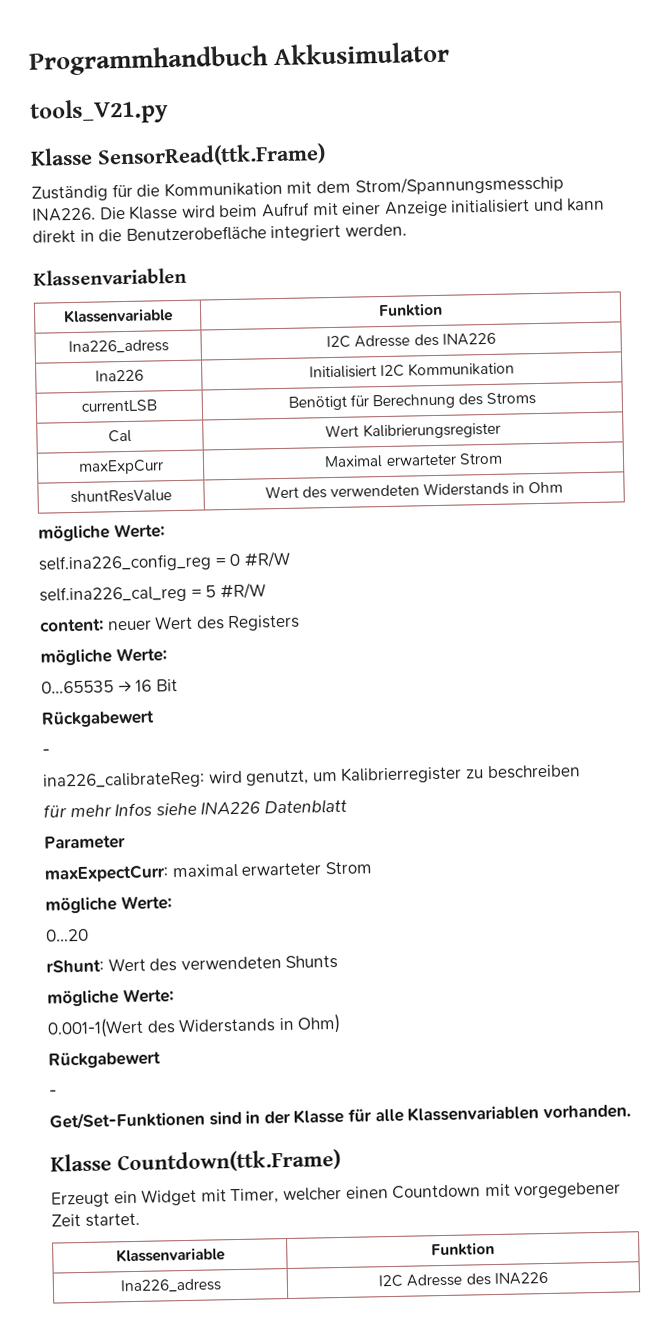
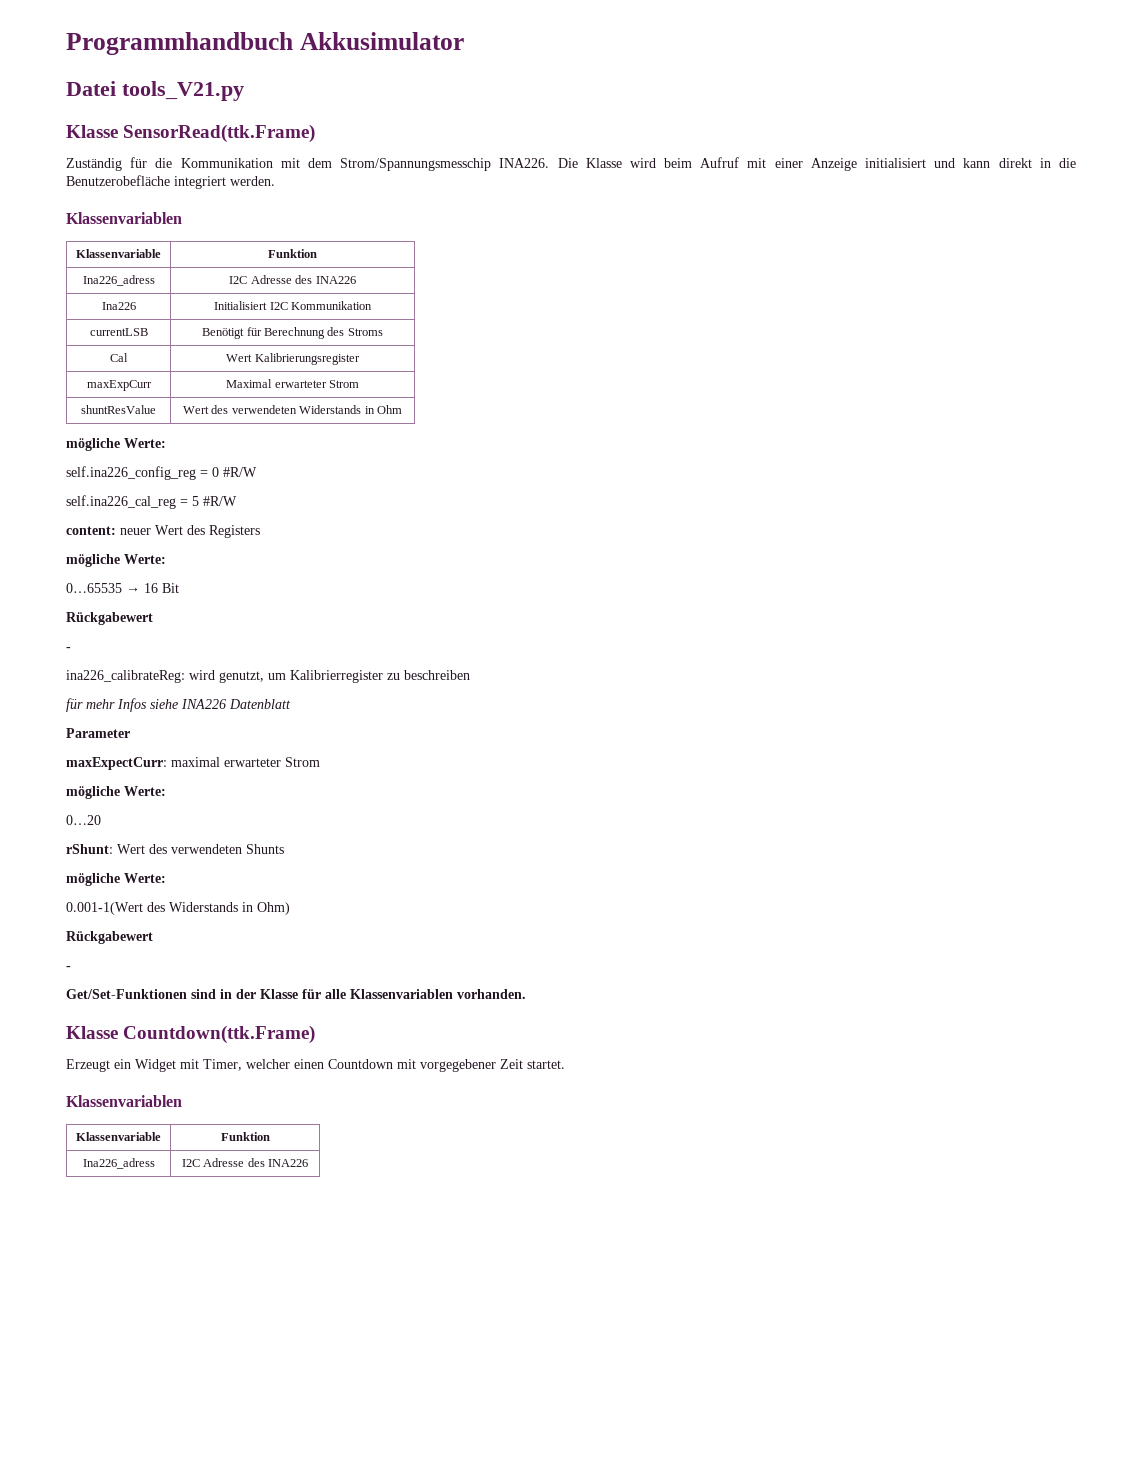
- tools_V21.py
+ Datei tools_V21.py
  Erzeugt ein Widget mit Timer, welcher einen Countdown mit vorgegebener Zeit startet.
+ Klassenvariablen

